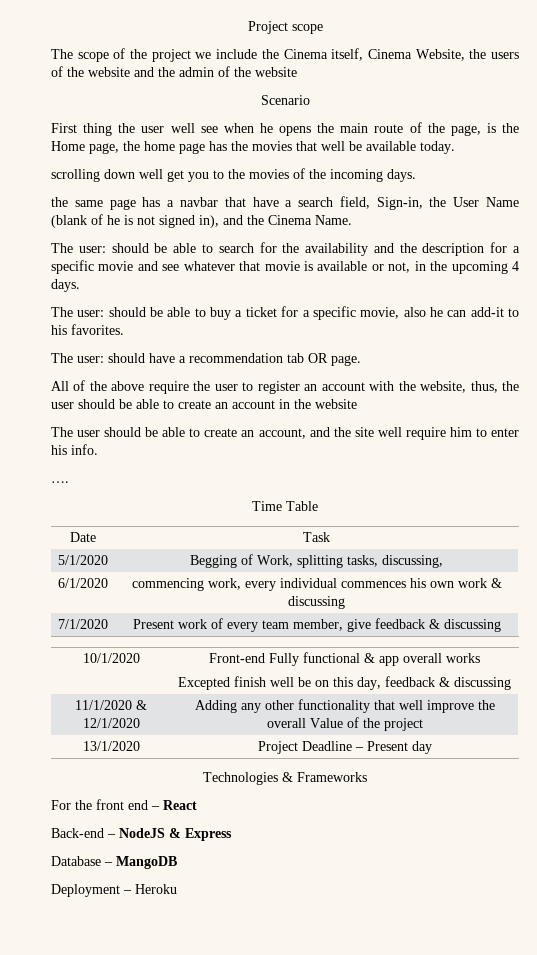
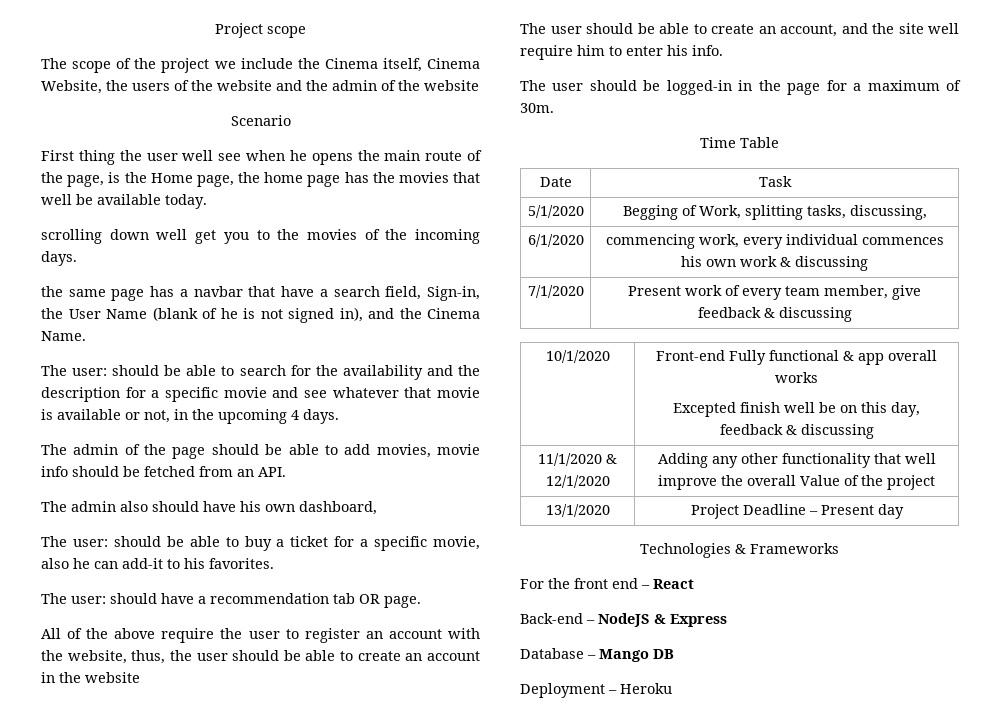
+ The admin of the page should be able to add movies, movie info should be fetched from an API.
+ The admin also should have his own dashboard,
- ….
+ The user should be logged-in in the page for a maximum of 30m.
- Database – MangoDB
+ Database – Mango DB

